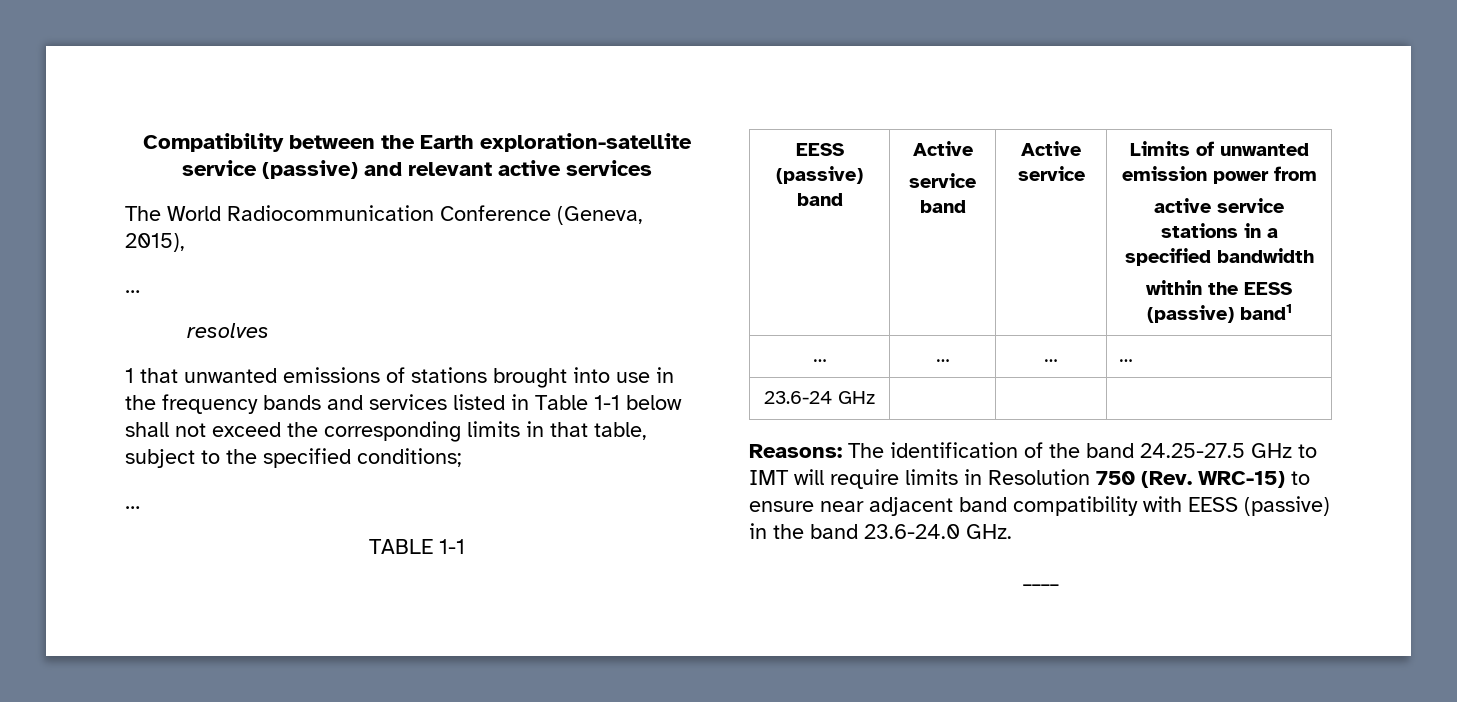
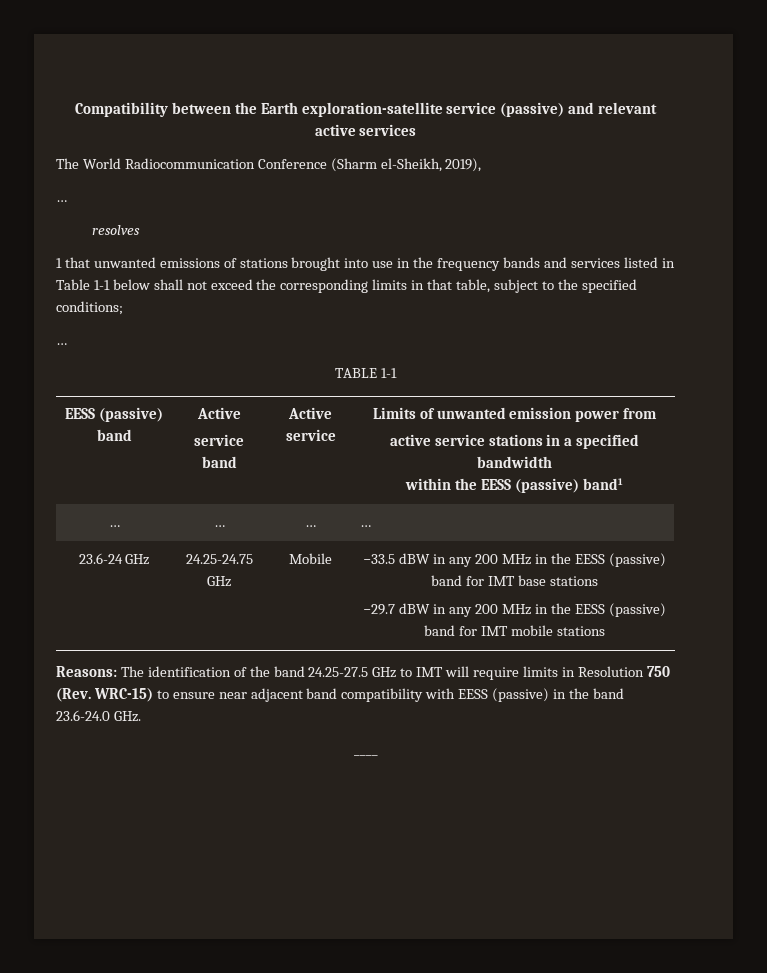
- The World Radiocommunication Conference (Geneva, 2015),
+ The World Radiocommunication Conference (Sharm el-Sheikh, 2019),
- 23.6-24 GHz | | |
+ 23.6-24 GHz | 24.25-24.75 GHz | Mobile | −33.5 dBW in any 200 MHz in the EESS (passive) band for IMT base stations
+ −29.7 dBW in any 200 MHz in the EESS (passive) band for IMT mobile stations

